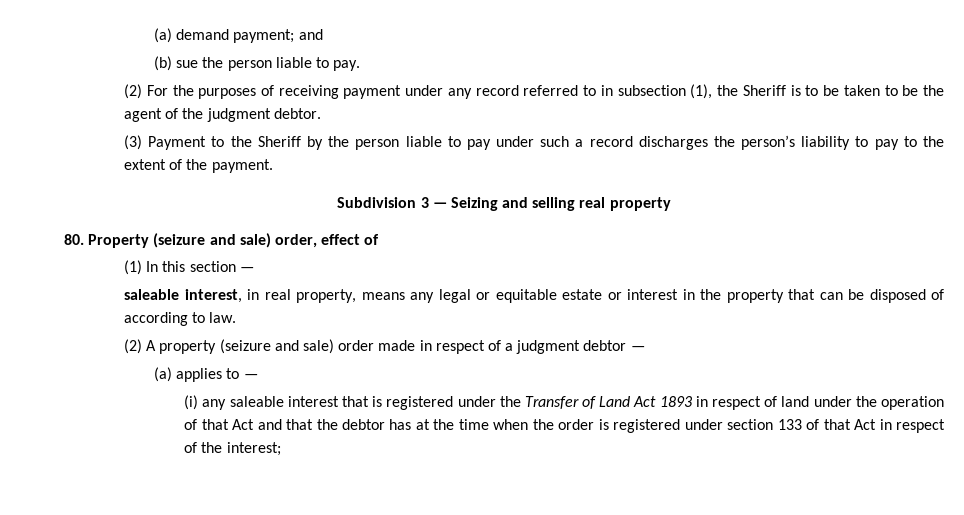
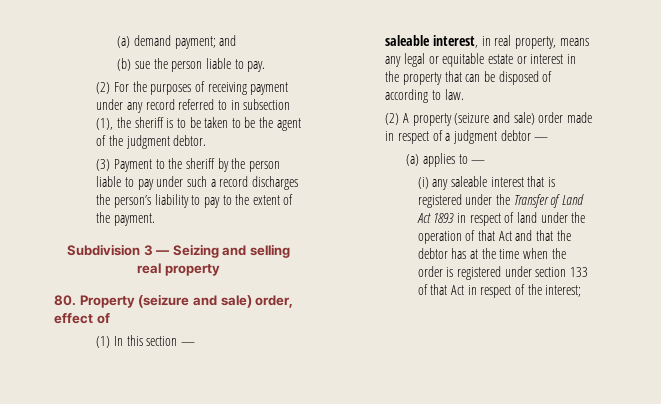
- (2) For the purposes of receiving payment under any record referred to in subsection (1), the Sheriff is to be taken to be the agent of the judgment debtor.
+ (2) For the purposes of receiving payment under any record referred to in subsection (1), the sheriff is to be taken to be the agent of the judgment debtor.
- (3) Payment to the Sheriff by the person liable to pay under such a record discharges the person’s liability to pay to the extent of the payment.
+ (3) Payment to the sheriff by the person liable to pay under such a record discharges the person’s liability to pay to the extent of the payment.

